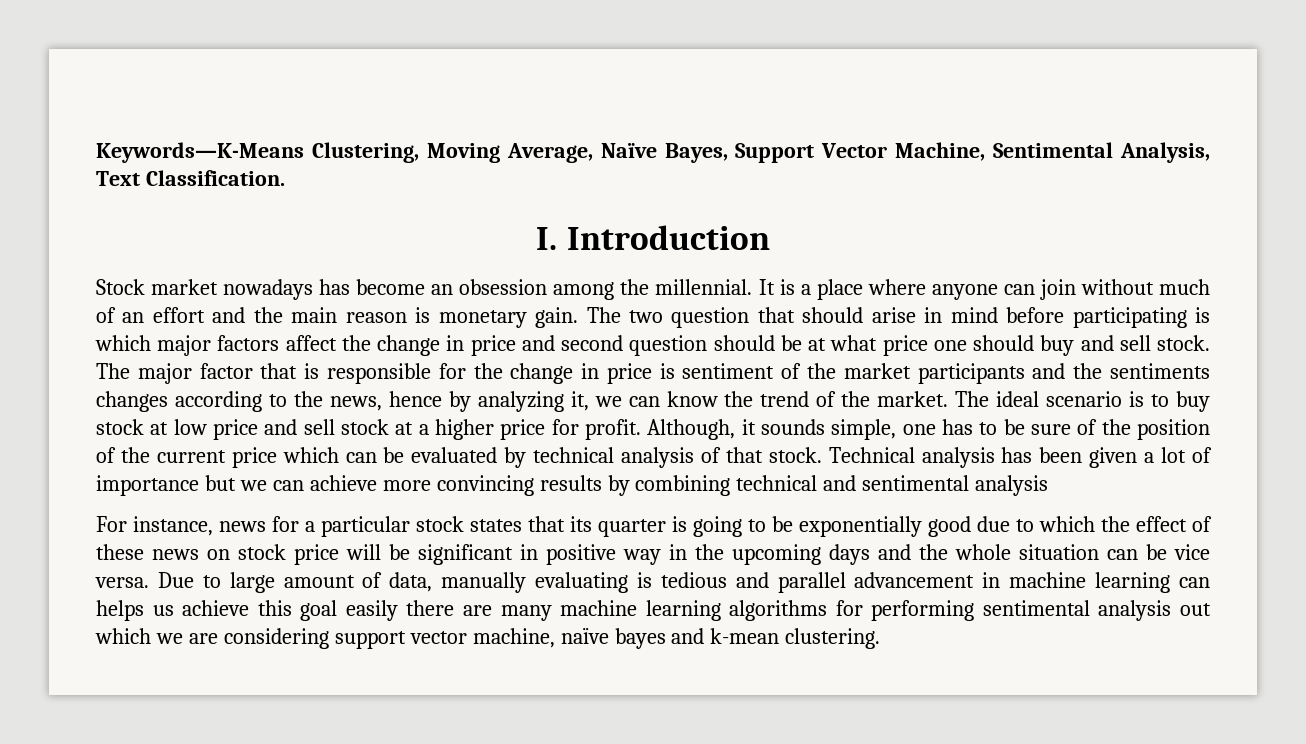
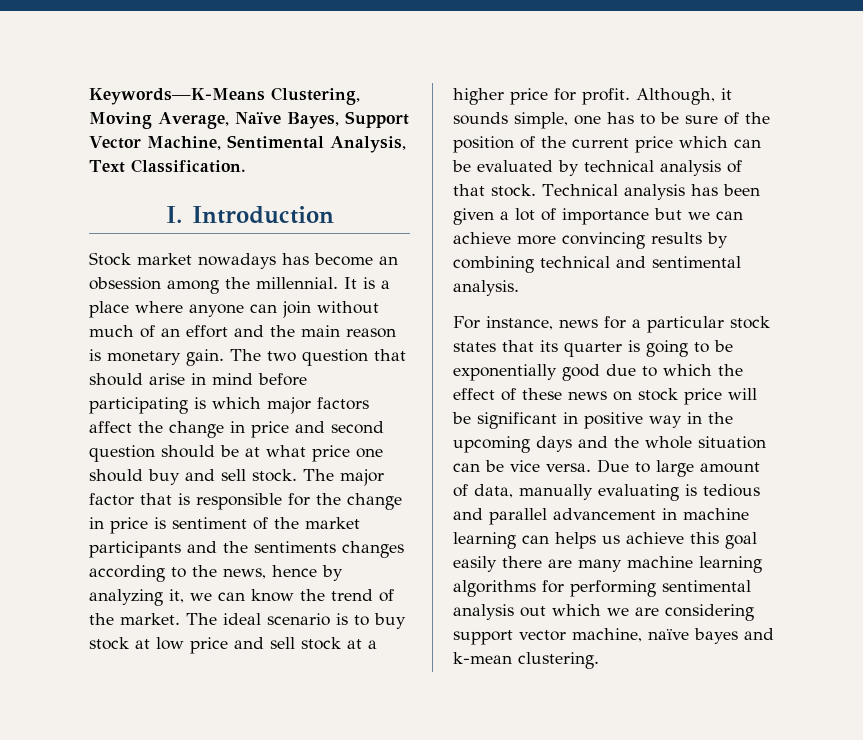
- Technical analysis has been given a lot of importance but we can achieve more convincing results by combining technical and sentimental analysis
+ Technical analysis has been given a lot of importance but we can achieve more convincing results by combining technical and sentimental analysis.

